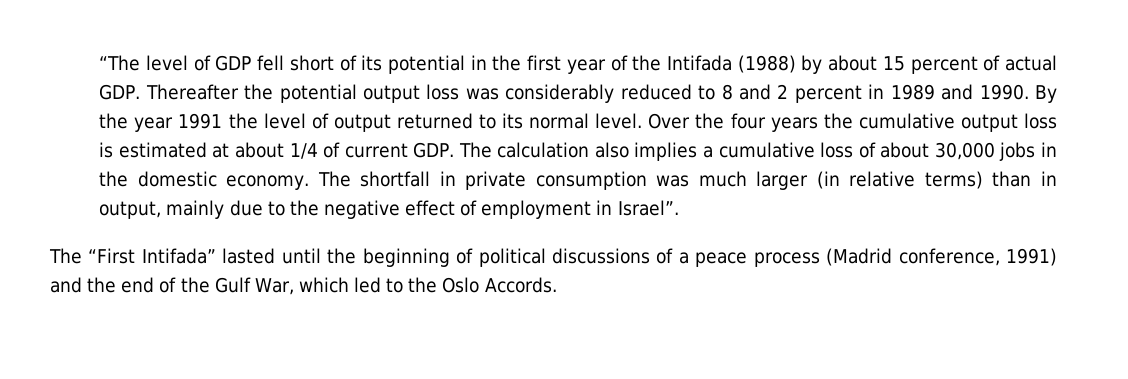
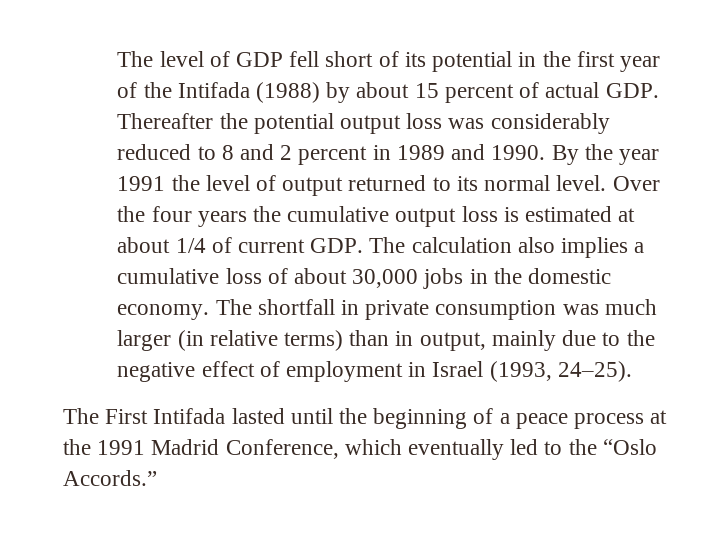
- “The level of GDP fell short of its potential in the first year of the Intifada (1988) by about 15 percent of actual GDP. Thereafter the potential output loss was considerably reduced to 8 and 2 percent in 1989 and 1990.
+ The level of GDP fell short of its potential in the first year of the Intifada (1988) by about 15 percent of actual GDP. Thereafter the potential output loss was considerably reduced to 8 and 2 percent in 1989 and 1990.
- The shortfall in private consumption was much larger (in relative terms) than in output, mainly due to the negative effect of employment in Israel”.
- The “First Intifada” lasted until the beginning of political discussions of a peace process (Madrid conference, 1991) and the end of the Gulf War, which led to the Oslo Accords.
+ The shortfall in private consumption was much larger (in relative terms) than in output, mainly due to the negative effect of employment in Israel (1993, 24–25).
+ The First Intifada lasted until the beginning of a peace process at the 1991 Madrid Conference, which eventually led to the “Oslo Accords.”

